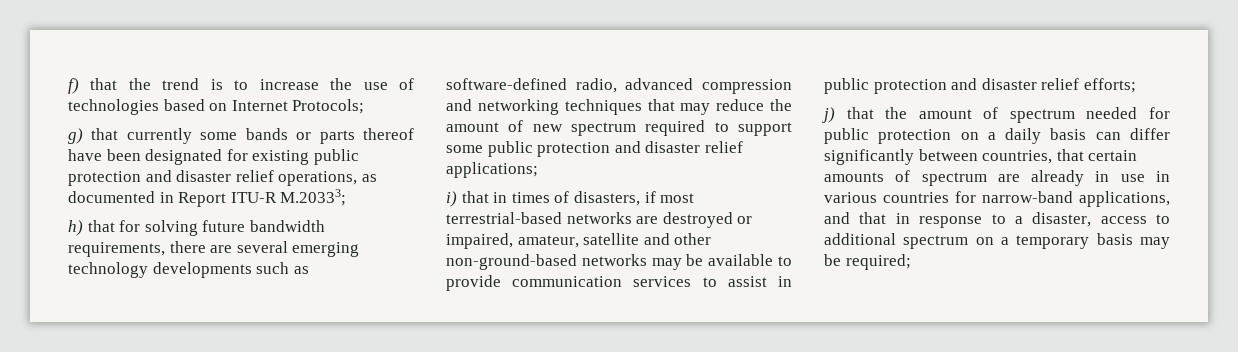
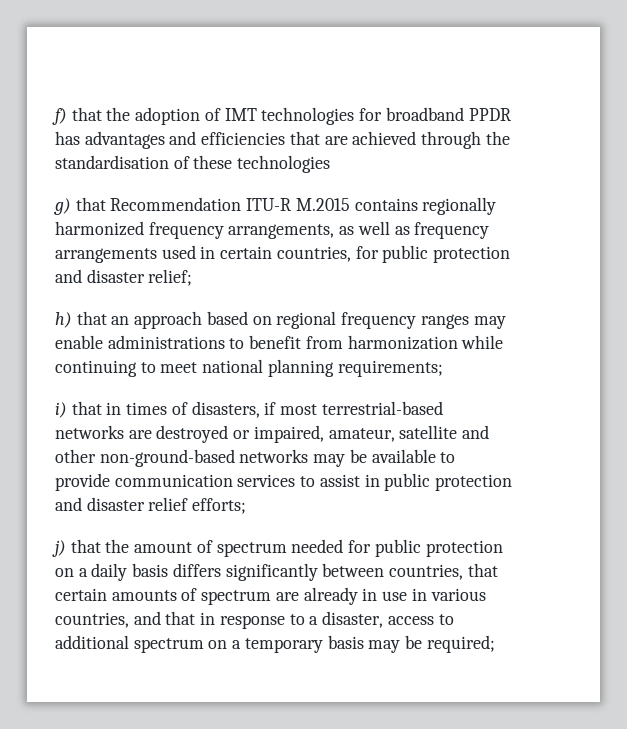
- f) that the trend is to increase the use of technologies based on Internet Protocols;
- g) that currently some bands or parts thereof have been designated for existing public protection and disaster relief operations, as documented in Report ITU-R M.20333;
- h) that for solving future bandwidth requirements, there are several emerging technology developments such as software-defined radio, advanced compression and networking techniques that may reduce the amount of new spectrum required to support some public protection and disaster relief applications;
+ f) that the adoption of IMT technologies for broadband PPDR has advantages and efficiencies that are achieved through the standardisation of these technologies
+ g) that Recommendation ITU-R M.2015 contains regionally harmonized frequency arrangements, as well as frequency arrangements used in certain countries, for public protection and disaster relief;
+ h) that an approach based on regional frequency ranges may enable administrations to benefit from harmonization while continuing to meet national planning requirements;
- j) that the amount of spectrum needed for public protection on a daily basis can differ significantly between countries, that certain amounts of spectrum are already in use in various countries for narrow-band applications, and that in response to a disaster, access to additional spectrum on a temporary basis may be required;
+ j) that the amount of spectrum needed for public protection on a daily basis differs significantly between countries, that certain amounts of spectrum are already in use in various countries, and that in response to a disaster, access to additional spectrum on a temporary basis may be required;

